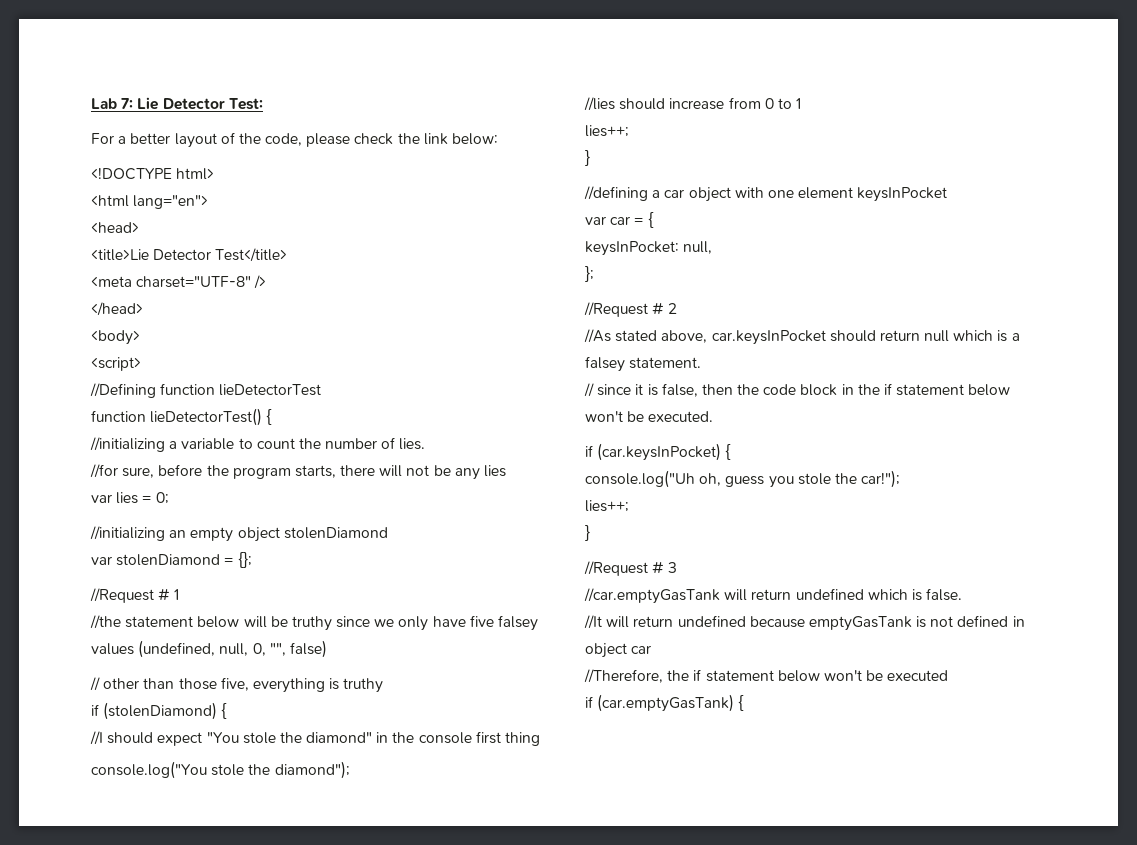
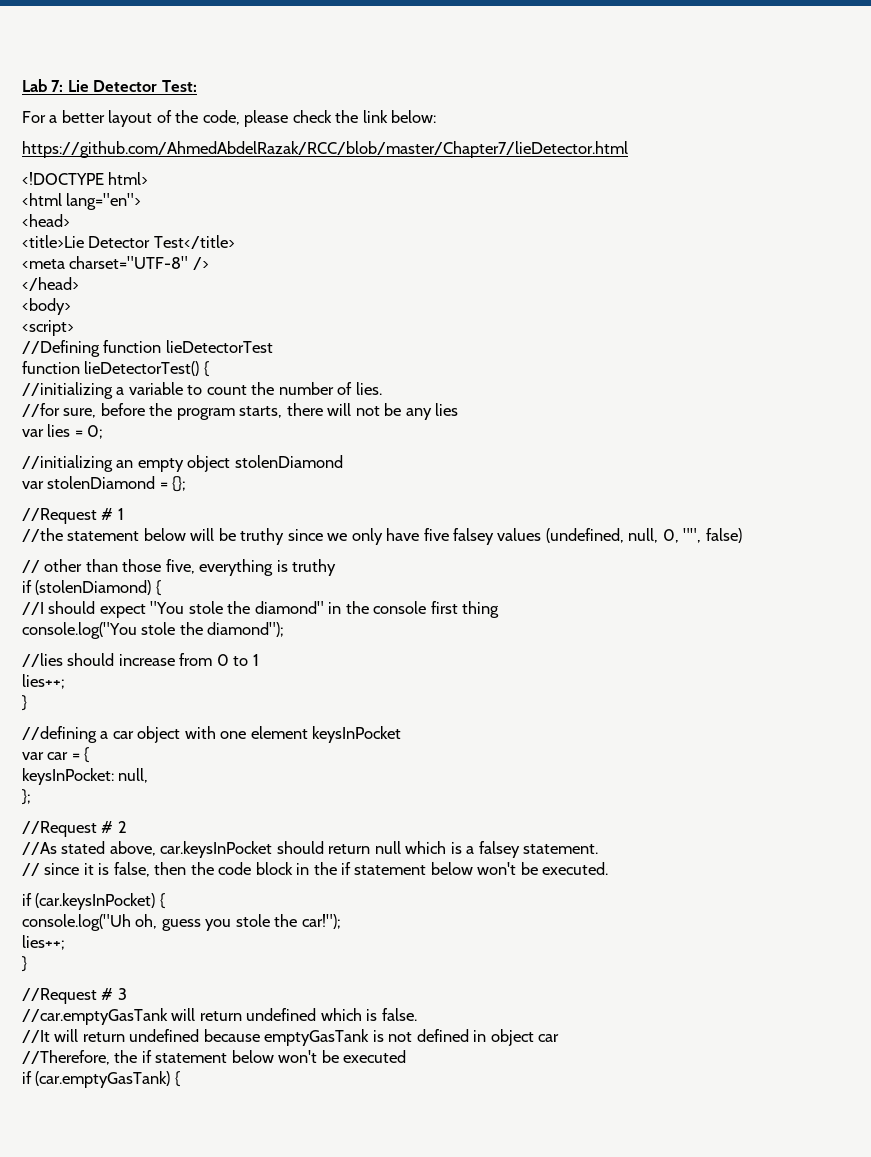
+ https://github.com/AhmedAbdelRazak/RCC/blob/master/Chapter7/lieDetector.html

